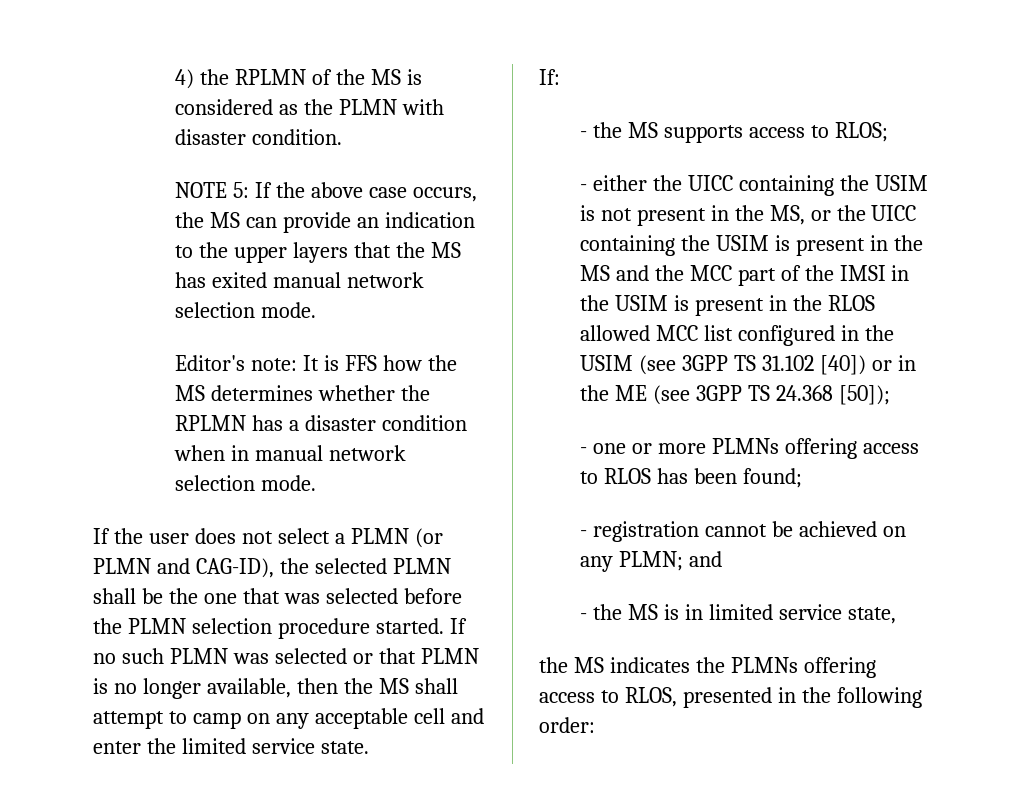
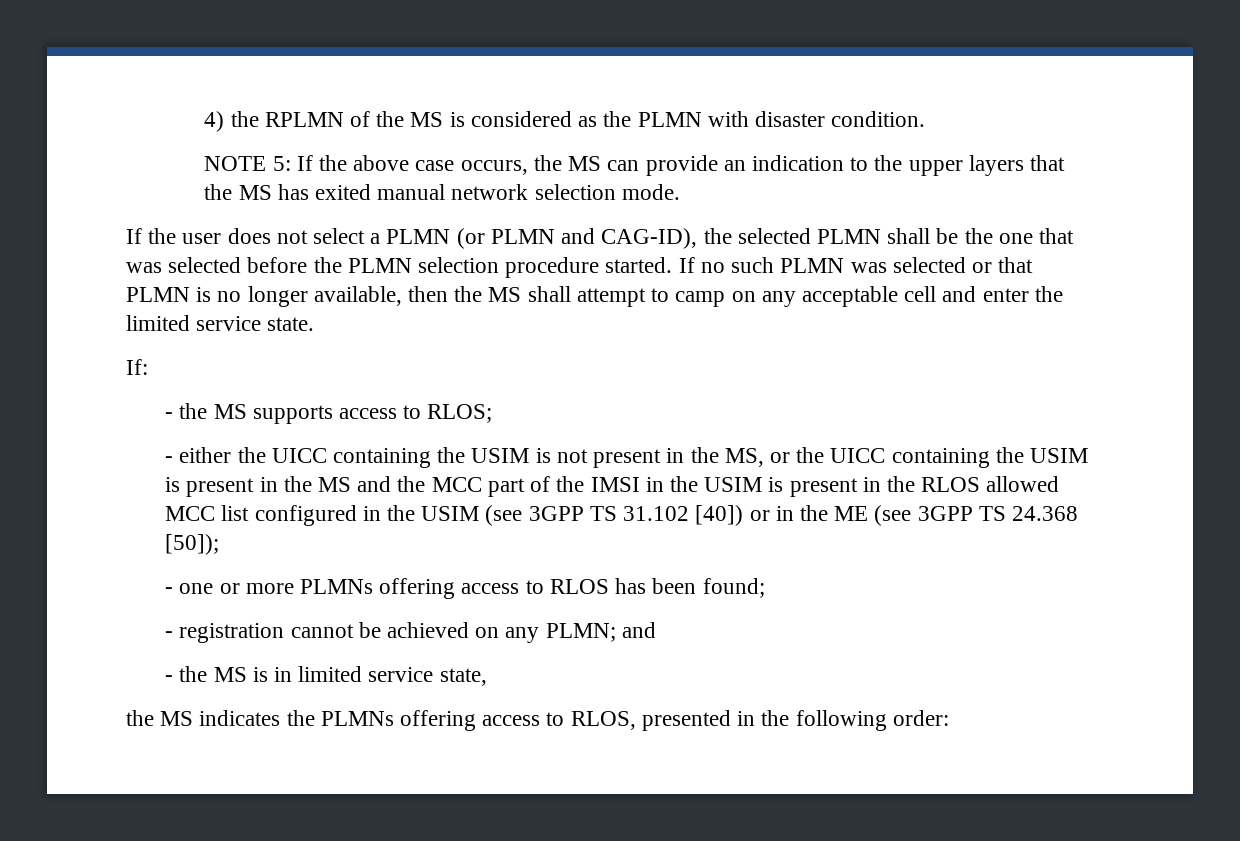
- Editor's note: It is FFS how the MS determines whether the RPLMN has a disaster condition when in manual network selection mode.

